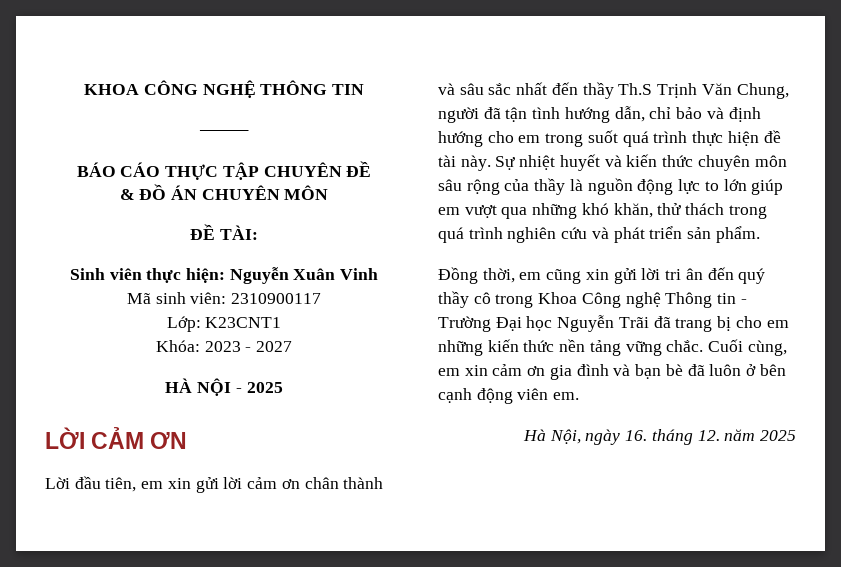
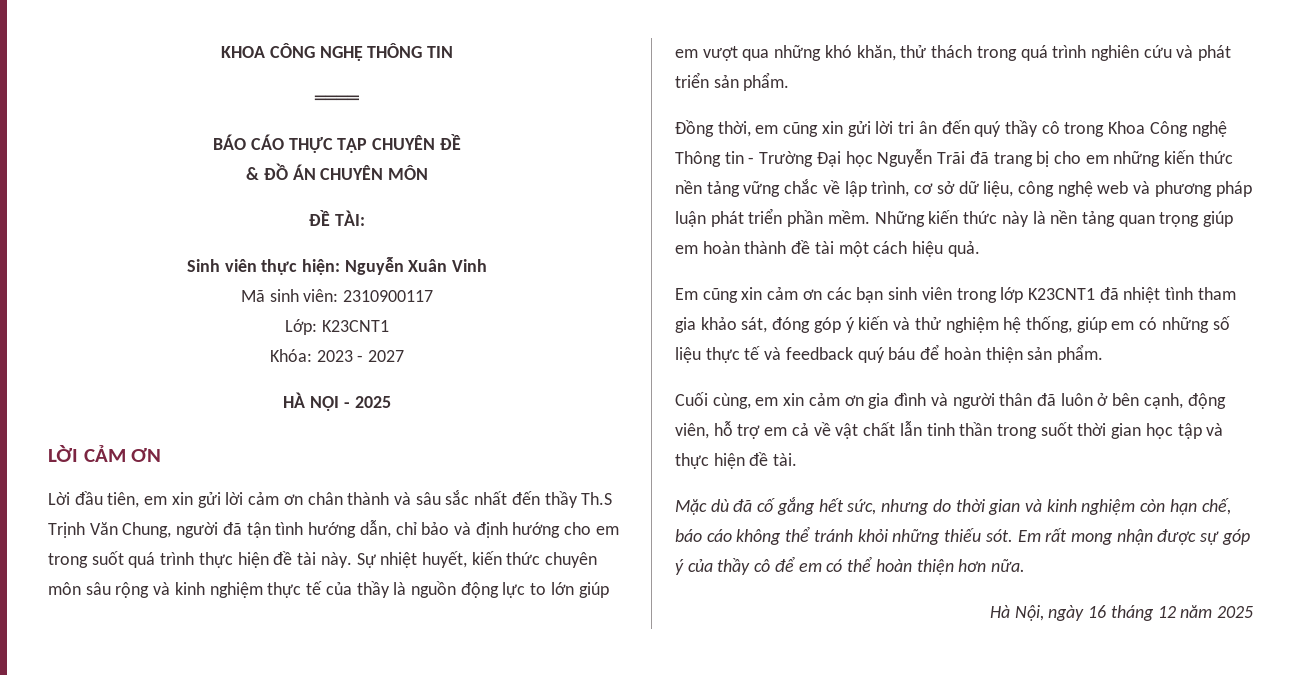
- ────
+ ════
- Sự nhiệt huyết và kiến thức chuyên môn sâu rộng của thầy là nguồn động lực to lớn giúp em vượt qua những khó khăn, thử thách trong quá trình nghiên cứu và phát triển sản phẩm.
+ Sự nhiệt huyết, kiến thức chuyên môn sâu rộng và kinh nghiệm thực tế của thầy là nguồn động lực to lớn giúp em vượt qua những khó khăn, thử thách trong quá trình nghiên cứu và phát triển sản phẩm.
- Đồng thời, em cũng xin gửi lời tri ân đến quý thầy cô trong Khoa Công nghệ Thông tin - Trường Đại học Nguyễn Trãi đã trang bị cho em những kiến thức nền tảng vững chắc. Cuối cùng, em xin cảm ơn gia đình và bạn bè đã luôn ở bên cạnh động viên em.
+ Đồng thời, em cũng xin gửi lời tri ân đến quý thầy cô trong Khoa Công nghệ Thông tin - Trường Đại học Nguyễn Trãi đã trang bị cho em những kiến thức nền tảng vững chắc về lập trình, cơ sở dữ liệu, công nghệ web và phương pháp luận phát triển phần mềm. Những kiến thức này là nền tảng quan trọng giúp em hoàn thành đề tài một cách hiệu quả.
+ Em cũng xin cảm ơn các bạn sinh viên trong lớp K23CNT1 đã nhiệt tình tham gia khảo sát, đóng góp ý kiến và thử nghiệm hệ thống, giúp em có những số liệu thực tế và feedback quý báu để hoàn thiện sản phẩm.
+ Cuối cùng, em xin cảm ơn gia đình và người thân đã luôn ở bên cạnh, động viên, hỗ trợ em cả về vật chất lẫn tinh thần trong suốt thời gian học tập và thực hiện đề tài.
+ Mặc dù đã cố gắng hết sức, nhưng do thời gian và kinh nghiệm còn hạn chế, báo cáo không thể tránh khỏi những thiếu sót. Em rất mong nhận được sự góp ý của thầy cô để em có thể hoàn thiện hơn nữa.
- Hà Nội, ngày 16. tháng 12. năm 2025
+ Hà Nội, ngày 16 tháng 12 năm 2025

